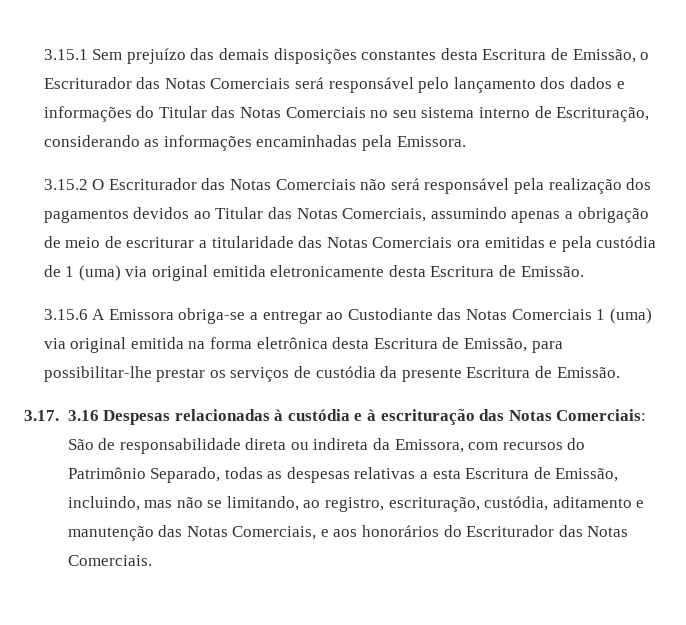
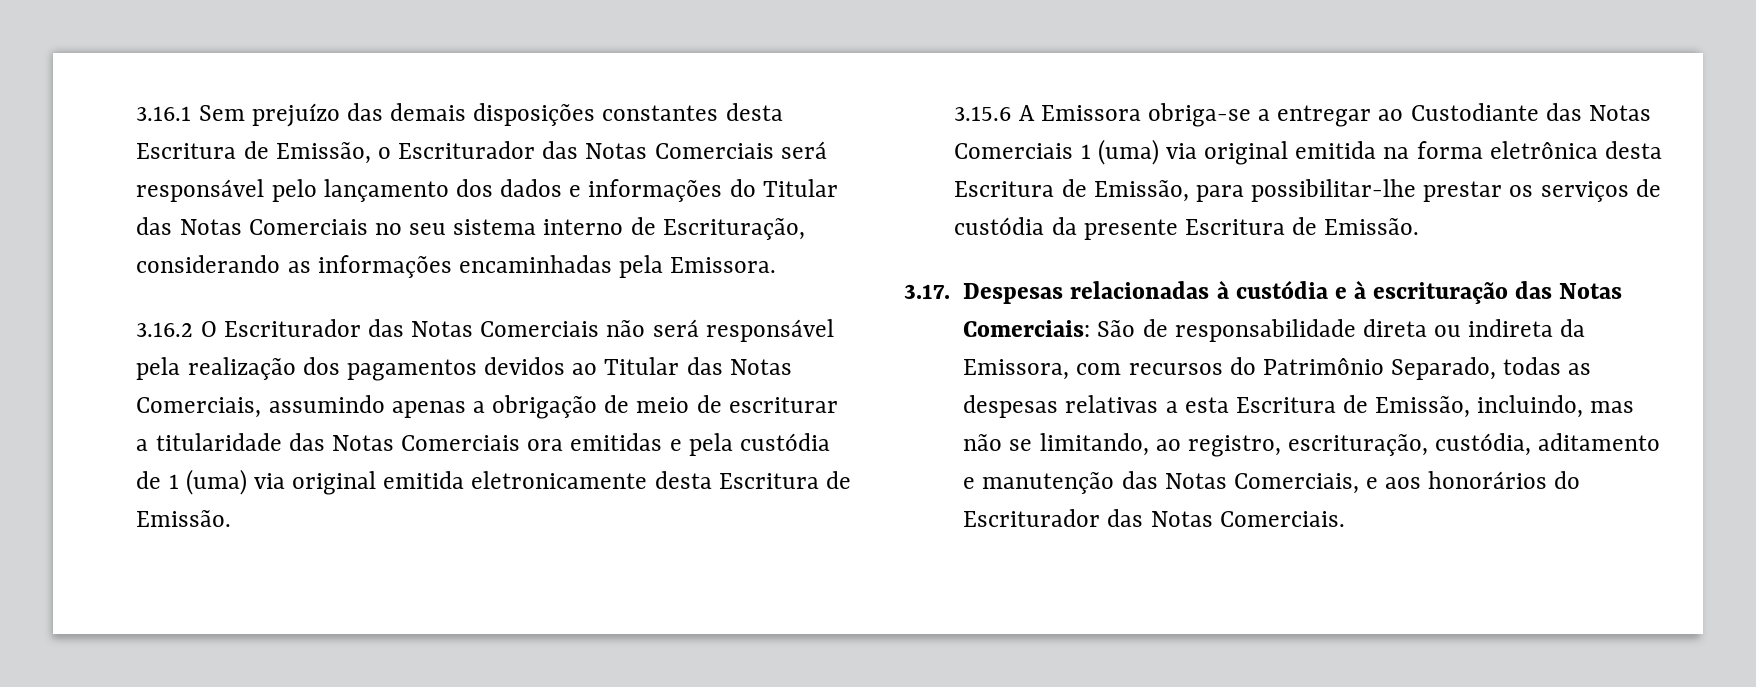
- 3.15.1 Sem prejuízo das demais disposições constantes desta Escritura de Emissão, o Escriturador das Notas Comerciais será responsável pelo lançamento dos dados e informações do Titular das Notas Comerciais no seu sistema interno de Escrituração, considerando as informações encaminhadas pela Emissora.
+ 3.16.1 Sem prejuízo das demais disposições constantes desta Escritura de Emissão, o Escriturador das Notas Comerciais será responsável pelo lançamento dos dados e informações do Titular das Notas Comerciais no seu sistema interno de Escrituração, considerando as informações encaminhadas pela Emissora.
- 3.15.2 O Escriturador das Notas Comerciais não será responsável pela realização dos pagamentos devidos ao Titular das Notas Comerciais, assumindo apenas a obrigação de meio de escriturar a titularidade das Notas Comerciais ora emitidas e pela custódia de 1 (uma) via original emitida eletronicamente desta Escritura de Emissão.
+ 3.16.2 O Escriturador das Notas Comerciais não será responsável pela realização dos pagamentos devidos ao Titular das Notas Comerciais, assumindo apenas a obrigação de meio de escriturar a titularidade das Notas Comerciais ora emitidas e pela custódia de 1 (uma) via original emitida eletronicamente desta Escritura de Emissão.
- 3.17. 3.16 Despesas relacionadas à custódia e à escrituração das Notas Comerciais: São de responsabilidade direta ou indireta da Emissora, com recursos do Patrimônio Separado, todas as despesas relativas a esta Escritura de Emissão, incluindo, mas não se limitando, ao registro, escrituração, custódia, aditamento e manutenção das Notas Comerciais, e aos honorários do Escriturador das Notas Comerciais.
+ 3.17. Despesas relacionadas à custódia e à escrituração das Notas Comerciais: São de responsabilidade direta ou indireta da Emissora, com recursos do Patrimônio Separado, todas as despesas relativas a esta Escritura de Emissão, incluindo, mas não se limitando, ao registro, escrituração, custódia, aditamento e manutenção das Notas Comerciais, e aos honorários do Escriturador das Notas Comerciais.

